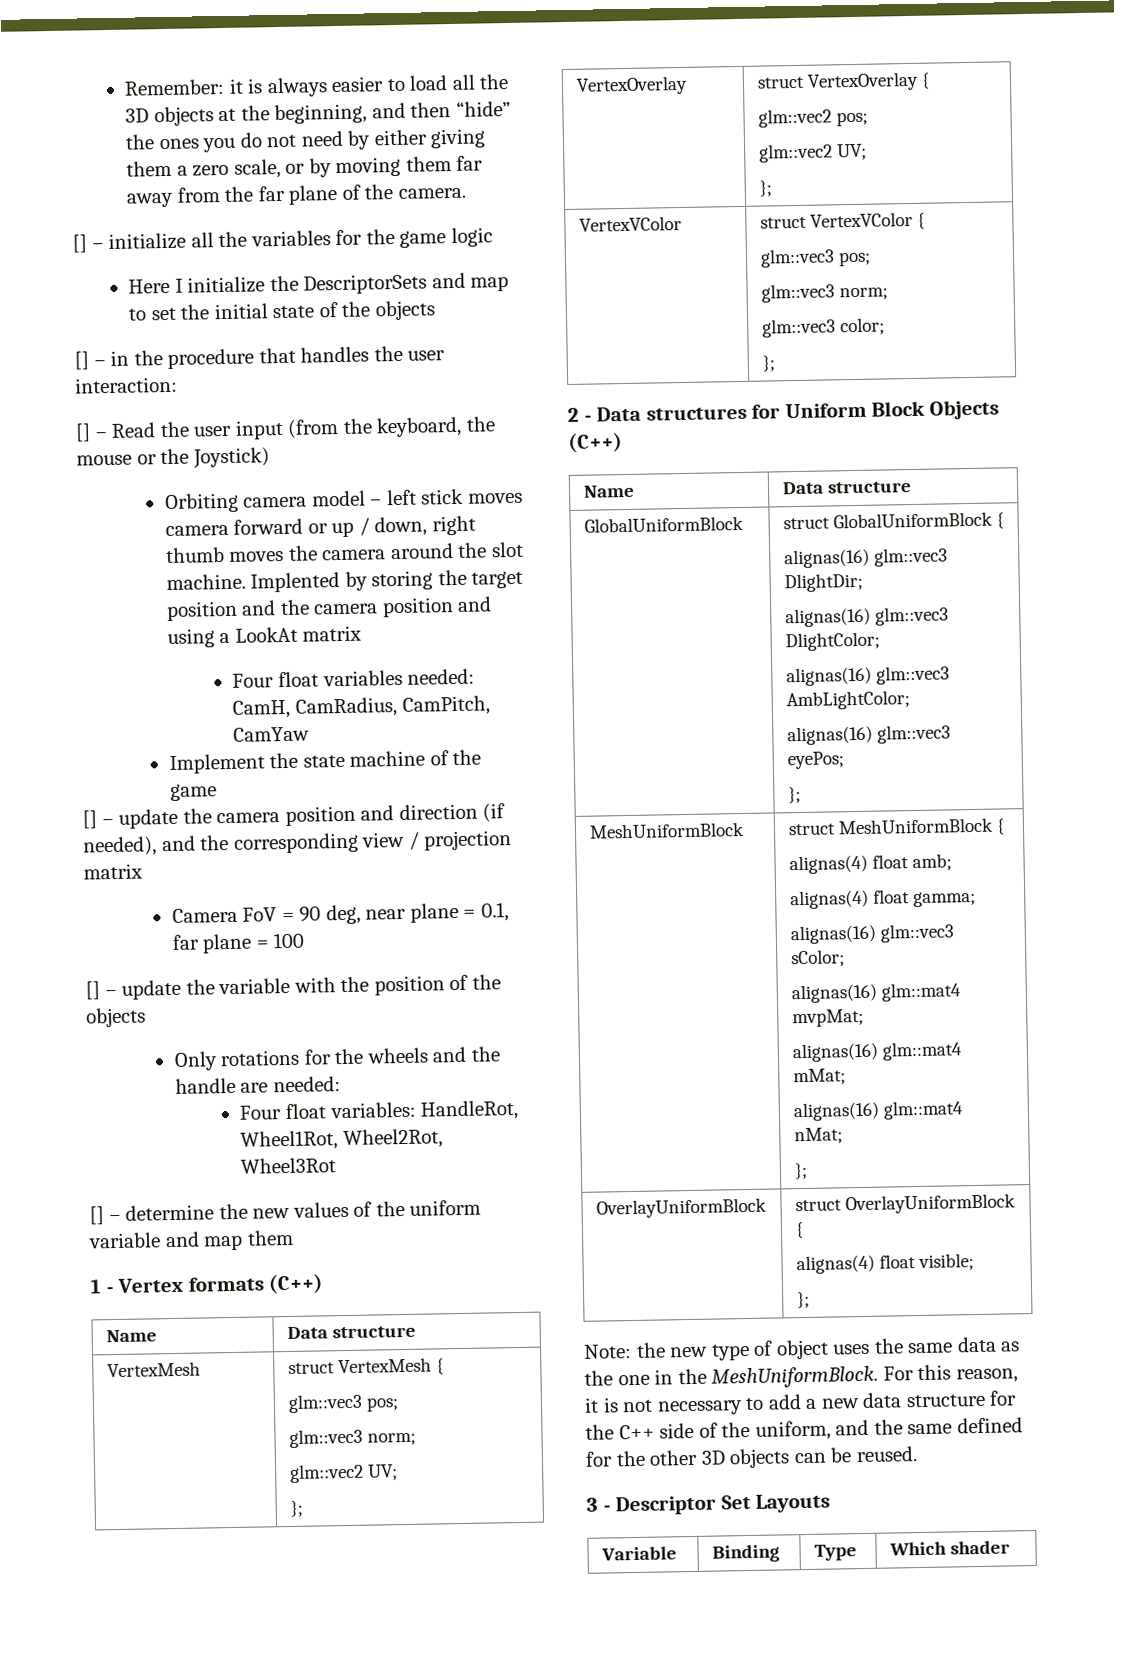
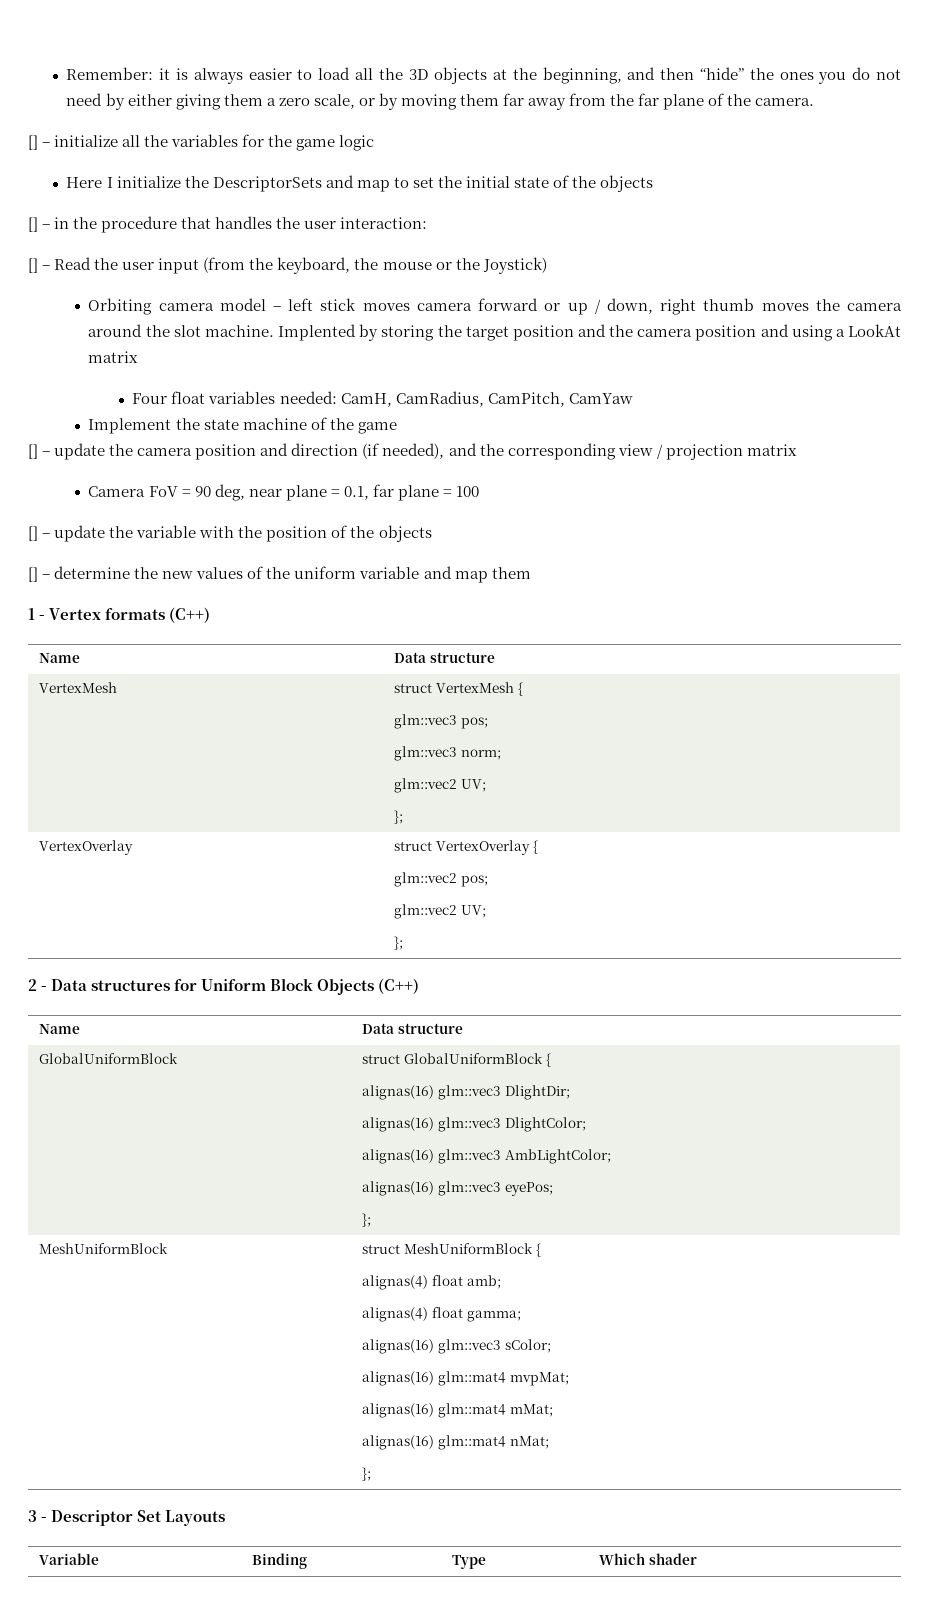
- Only rotations for the wheels and the handle are needed:
- Four float variables: HandleRot, Wheel1Rot, Wheel2Rot, Wheel3Rot
- VertexVColor | struct VertexVColor {
- glm::vec3 pos;
- glm::vec3 norm;
- glm::vec3 color;
- };
- OverlayUniformBlock | struct OverlayUniformBlock {
- alignas(4) float visible;
- };
- Note: the new type of object uses the same data as the one in the MeshUniformBlock. For this reason, it is not necessary to add a new data structure for the C++ side of the uniform, and the same defined for the other 3D objects can be reused.

